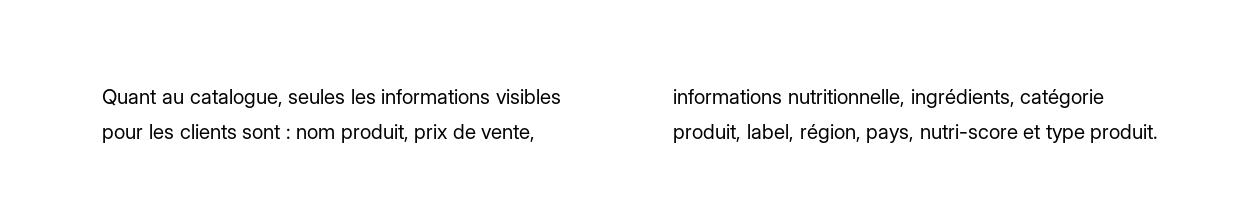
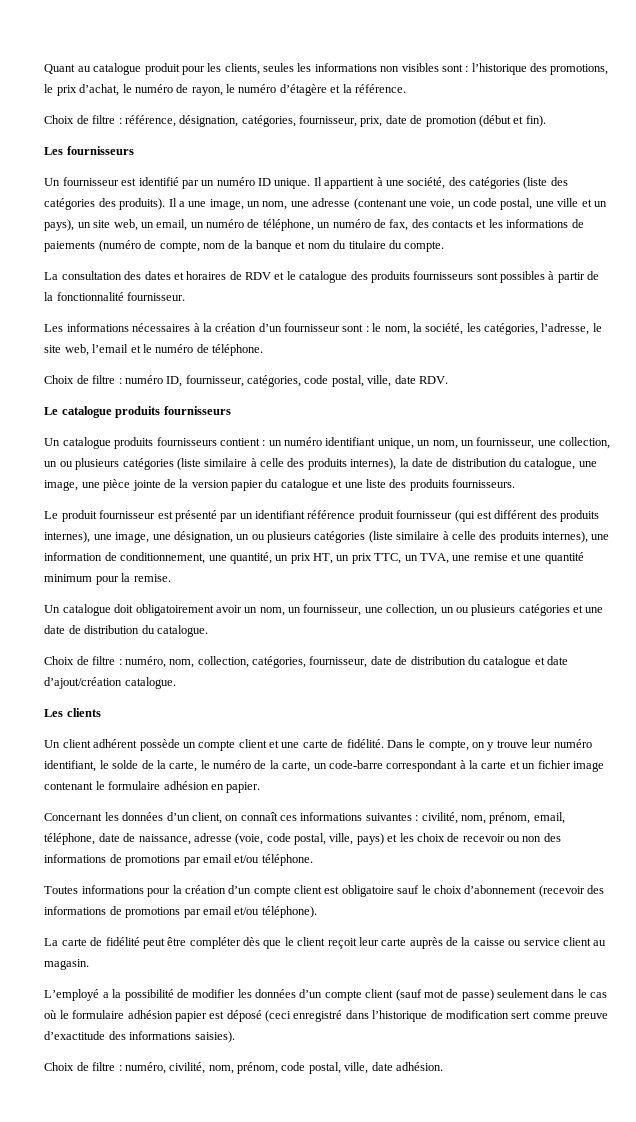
- Quant au catalogue, seules les informations visibles pour les clients sont : nom produit, prix de vente, informations nutritionnelle, ingrédients, catégorie produit, label, région, pays, nutri-score et type produit.
+ Quant au catalogue produit pour les clients, seules les informations non visibles sont : l’historique des promotions, le prix d’achat, le numéro de rayon, le numéro d’étagère et la référence.
+ Choix de filtre : référence, désignation, catégories, fournisseur, prix, date de promotion (début et fin).
+ Les fournisseurs
+ Un fournisseur est identifié par un numéro ID unique. Il appartient à une société, des catégories (liste des catégories des produits). Il a une image, un nom, une adresse (contenant une voie, un code postal, une ville et un pays), un site web, un email, un numéro de téléphone, un numéro de fax, des contacts et les informations de paiements (numéro de compte, nom de la banque et nom du titulaire du compte.
+ La consultation des dates et horaires de RDV et le catalogue des produits fournisseurs sont possibles à partir de la fonctionnalité fournisseur.
+ Les informations nécessaires à la création d’un fournisseur sont : le nom, la société, les catégories, l’adresse, le site web, l’email et le numéro de téléphone.
+ Choix de filtre : numéro ID, fournisseur, catégories, code postal, ville, date RDV.
+ Le catalogue produits fournisseurs
+ Un catalogue produits fournisseurs contient : un numéro identifiant unique, un nom, un fournisseur, une collection, un ou plusieurs catégories (liste similaire à celle des produits internes), la date de distribution du catalogue, une image, une pièce jointe de la version papier du catalogue et une liste des produits fournisseurs.
+ Le produit fournisseur est présenté par un identifiant référence produit fournisseur (qui est différent des produits internes), une image, une désignation, un ou plusieurs catégories (liste similaire à celle des produits internes), une information de conditionnement, une quantité, un prix HT, un prix TTC, un TVA, une remise et une quantité minimum pour la remise.
+ Un catalogue doit obligatoirement avoir un nom, un fournisseur, une collection, un ou plusieurs catégories et une date de distribution du catalogue.
+ Choix de filtre : numéro, nom, collection, catégories, fournisseur, date de distribution du catalogue et date d’ajout/création catalogue.
+ Les clients
+ Un client adhérent possède un compte client et une carte de fidélité. Dans le compte, on y trouve leur numéro identifiant, le solde de la carte, le numéro de la carte, un code-barre correspondant à la carte et un fichier image contenant le formulaire adhésion en papier.
+ Concernant les données d’un client, on connaît ces informations suivantes : civilité, nom, prénom, email, téléphone, date de naissance, adresse (voie, code postal, ville, pays) et les choix de recevoir ou non des informations de promotions par email et/ou téléphone.
+ Toutes informations pour la création d’un compte client est obligatoire sauf le choix d’abonnement (recevoir des informations de promotions par email et/ou téléphone).
+ La carte de fidélité peut être compléter dès que le client reçoit leur carte auprès de la caisse ou service client au magasin.
+ L’employé a la possibilité de modifier les données d’un compte client (sauf mot de passe) seulement dans le cas où le formulaire adhésion papier est déposé (ceci enregistré dans l’historique de modification sert comme preuve d’exactitude des informations saisies).
+ Choix de filtre : numéro, civilité, nom, prénom, code postal, ville, date adhésion.

